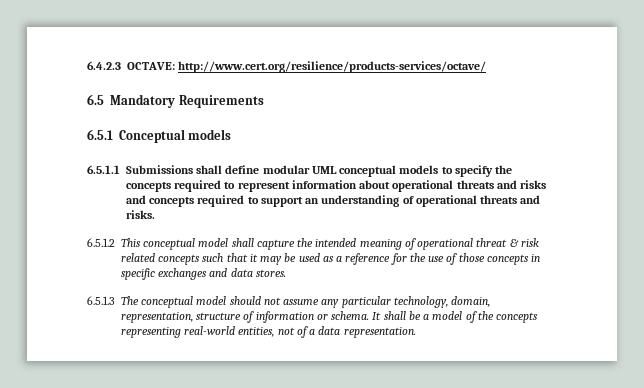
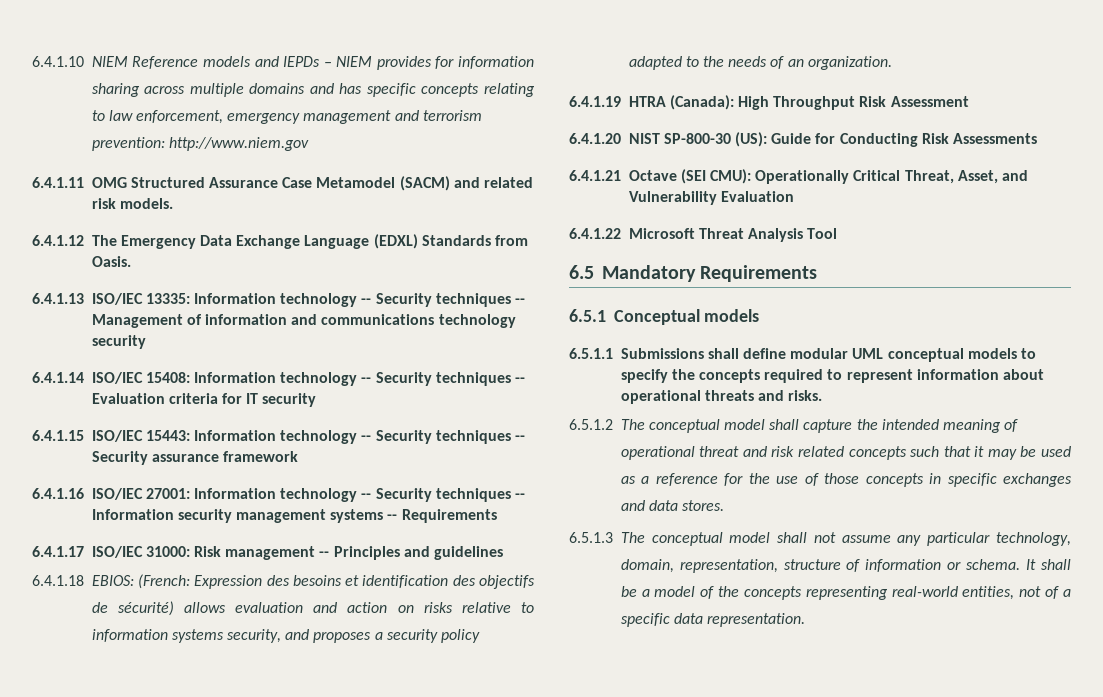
- 6.4.2.3 OCTAVE: http://www.cert.org/resilience/products-services/octave/
+ 6.4.1.10 NIEM Reference models and IEPDs – NIEM provides for information sharing across multiple domains and has specific concepts relating to law enforcement, emergency management and terrorism prevention: http://www.niem.gov
+ 6.4.1.11 OMG Structured Assurance Case Metamodel (SACM) and related risk models.
+ 6.4.1.12 The Emergency Data Exchange Language (EDXL) Standards from Oasis.
+ 6.4.1.13 ISO/IEC 13335: Information technology -- Security techniques -- Management of information and communications technology security
+ 6.4.1.14 ISO/IEC 15408: Information technology -- Security techniques -- Evaluation criteria for IT security
+ 6.4.1.15 ISO/IEC 15443: Information technology -- Security techniques -- Security assurance framework
+ 6.4.1.16 ISO/IEC 27001: Information technology -- Security techniques -- Information security management systems -- Requirements
+ 6.4.1.17 ISO/IEC 31000: Risk management -- Principles and guidelines
+ 6.4.1.18 EBIOS: (French: Expression des besoins et identification des objectifs de sécurité) allows evaluation and action on risks relative to information systems security, and proposes a security policy adapted to the needs of an organization.
+ 6.4.1.19 HTRA (Canada): High Throughput Risk Assessment
+ 6.4.1.20 NIST SP-800-30 (US): Guide for Conducting Risk Assessments
+ 6.4.1.21 Octave (SEI CMU): Operationally Critical Threat, Asset, and Vulnerability Evaluation
+ 6.4.1.22 Microsoft Threat Analysis Tool
- 6.5.1.1 Submissions shall define modular UML conceptual models to specify the concepts required to represent information about operational threats and risks and concepts required to support an understanding of operational threats and risks.
+ 6.5.1.1 Submissions shall define modular UML conceptual models to specify the concepts required to represent information about operational threats and risks.
- 6.5.1.2 This conceptual model shall capture the intended meaning of operational threat & risk related concepts such that it may be used as a reference for the use of those concepts in specific exchanges and data stores.
+ 6.5.1.2 The conceptual model shall capture the intended meaning of operational threat and risk related concepts such that it may be used as a reference for the use of those concepts in specific exchanges and data stores.
- 6.5.1.3 The conceptual model should not assume any particular technology, domain, representation, structure of information or schema.
+ 6.5.1.3 The conceptual model shall not assume any particular technology, domain, representation, structure of information or schema.
- It shall be a model of the concepts representing real-world entities, not of a data representation.
+ It shall be a model of the concepts representing real-world entities, not of a specific data representation.

